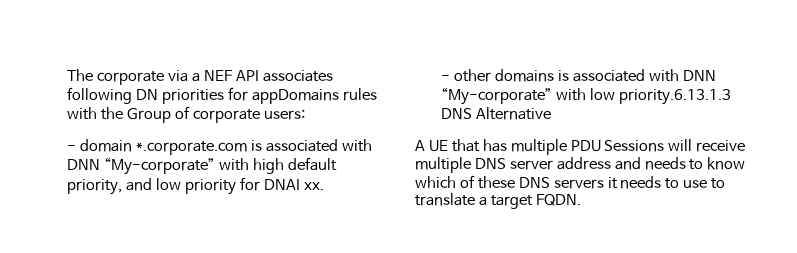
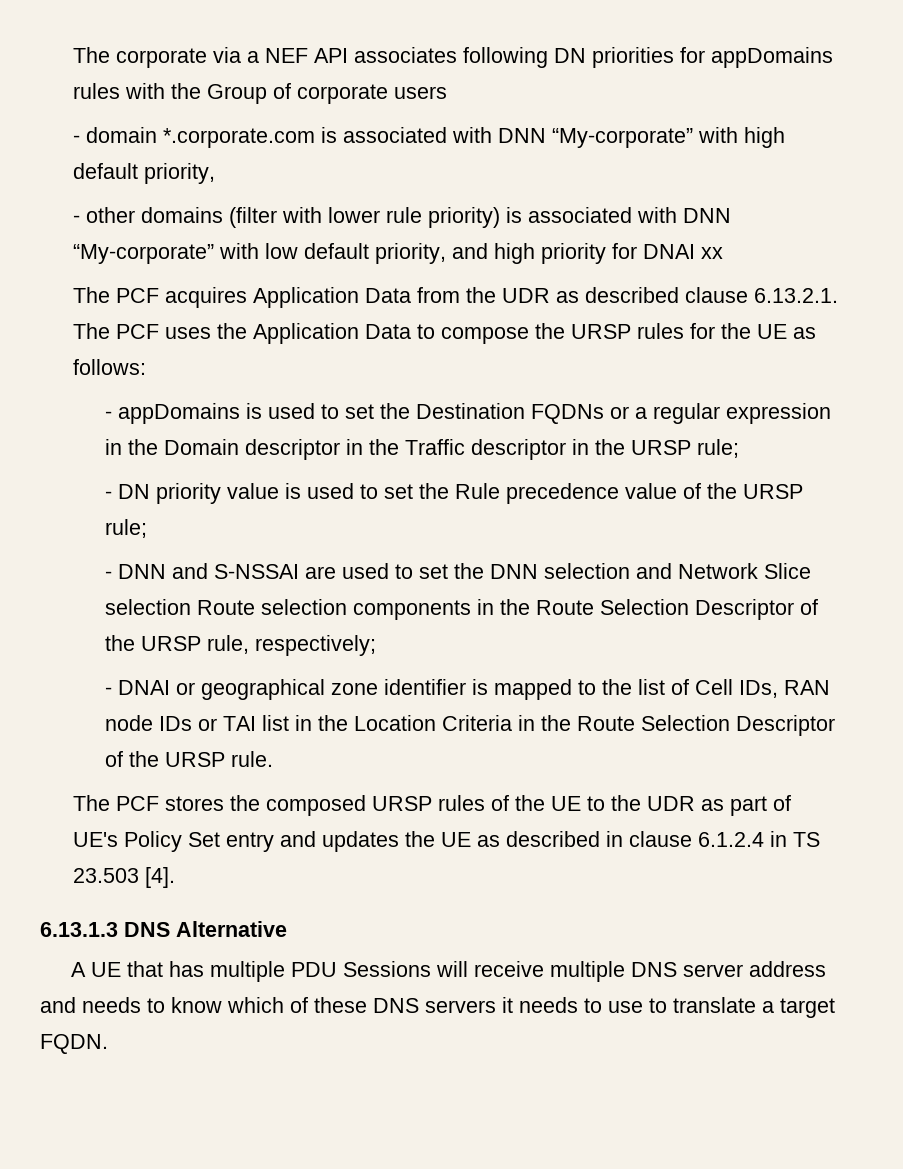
- The corporate via a NEF API associates following DN priorities for appDomains rules with the Group of corporate users:
+ The corporate via a NEF API associates following DN priorities for appDomains rules with the Group of corporate users
- - domain *.corporate.com is associated with DNN “My-corporate” with high default priority, and low priority for DNAI xx.
- - other domains is associated with DNN “My-corporate” with low priority.6.13.1.3 DNS Alternative
+ - domain *.corporate.com is associated with DNN “My-corporate” with high default priority,
+ - other domains (filter with lower rule priority) is associated with DNN “My-corporate” with low default priority, and high priority for DNAI xx
+ The PCF acquires Application Data from the UDR as described clause 6.13.2.1. The PCF uses the Application Data to compose the URSP rules for the UE as follows:
+ - appDomains is used to set the Destination FQDNs or a regular expression in the Domain descriptor in the Traffic descriptor in the URSP rule;
+ - DN priority value is used to set the Rule precedence value of the URSP rule;
+ - DNN and S-NSSAI are used to set the DNN selection and Network Slice selection Route selection components in the Route Selection Descriptor of the URSP rule, respectively;
+ - DNAI or geographical zone identifier is mapped to the list of Cell IDs, RAN node IDs or TAI list in the Location Criteria in the Route Selection Descriptor of the URSP rule.
+ The PCF stores the composed URSP rules of the UE to the UDR as part of UE's Policy Set entry and updates the UE as described in clause 6.1.2.4 in TS 23.503 [4].
+ 6.13.1.3 DNS Alternative

